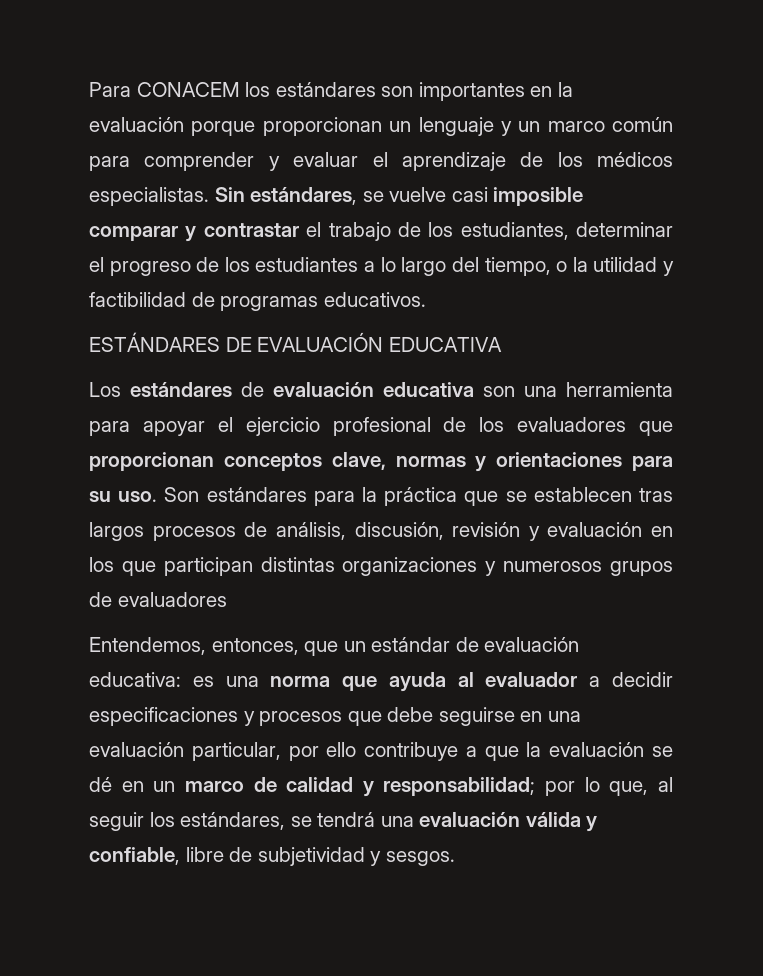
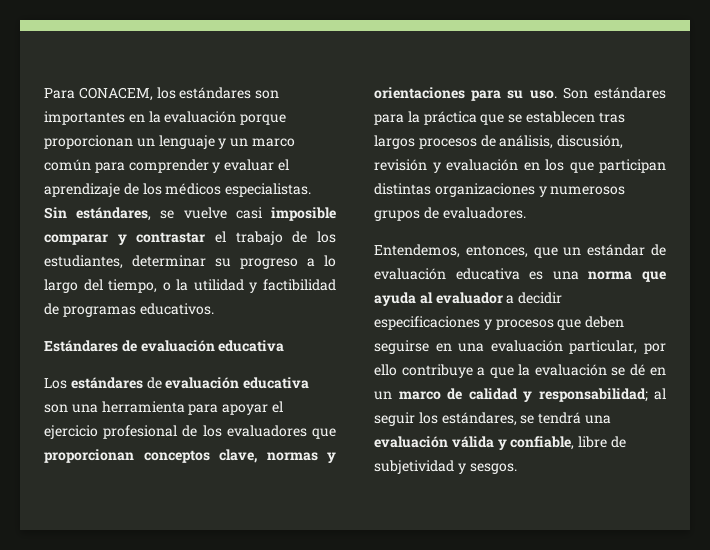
- Para CONACEM los estándares son importantes en la evaluación porque proporcionan un lenguaje y un marco común para comprender y evaluar el aprendizaje de los médicos especialistas.
+ Para CONACEM, los estándares son importantes en la evaluación porque proporcionan un lenguaje y un marco común para comprender y evaluar el aprendizaje de los médicos especialistas.
- Sin estándares, se vuelve casi imposible comparar y contrastar el trabajo de los estudiantes, determinar el progreso de los estudiantes a lo largo del tiempo, o la utilidad y factibilidad de programas educativos.
+ Sin estándares, se vuelve casi imposible comparar y contrastar el trabajo de los estudiantes, determinar su progreso a lo largo del tiempo, o la utilidad y factibilidad de programas educativos.
- ESTÁNDARES DE EVALUACIÓN EDUCATIVA
+ Estándares de evaluación educativa
- Son estándares para la práctica que se establecen tras largos procesos de análisis, discusión, revisión y evaluación en los que participan distintas organizaciones y numerosos grupos de evaluadores
+ Son estándares para la práctica que se establecen tras largos procesos de análisis, discusión, revisión y evaluación en los que participan distintas organizaciones y numerosos grupos de evaluadores.
- Entendemos, entonces, que un estándar de evaluación educativa: es una norma que ayuda al evaluador a decidir especificaciones y procesos que debe seguirse en una evaluación particular, por ello contribuye a que la evaluación se dé en un marco de calidad y responsabilidad; por lo que, al seguir los estándares, se tendrá una evaluación válida y confiable, libre de subjetividad y sesgos.
+ Entendemos, entonces, que un estándar de evaluación educativa es una norma que ayuda al evaluador a decidir especificaciones y procesos que deben seguirse en una evaluación particular, por ello contribuye a que la evaluación se dé en un marco de calidad y responsabilidad; al seguir los estándares, se tendrá una evaluación válida y confiable, libre de subjetividad y sesgos.

